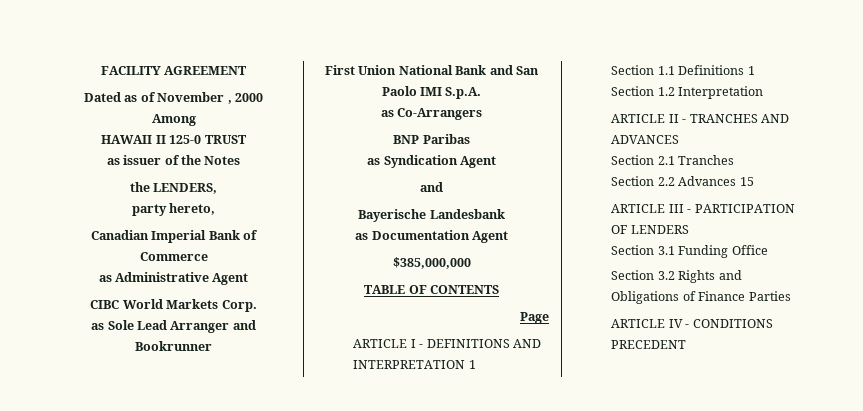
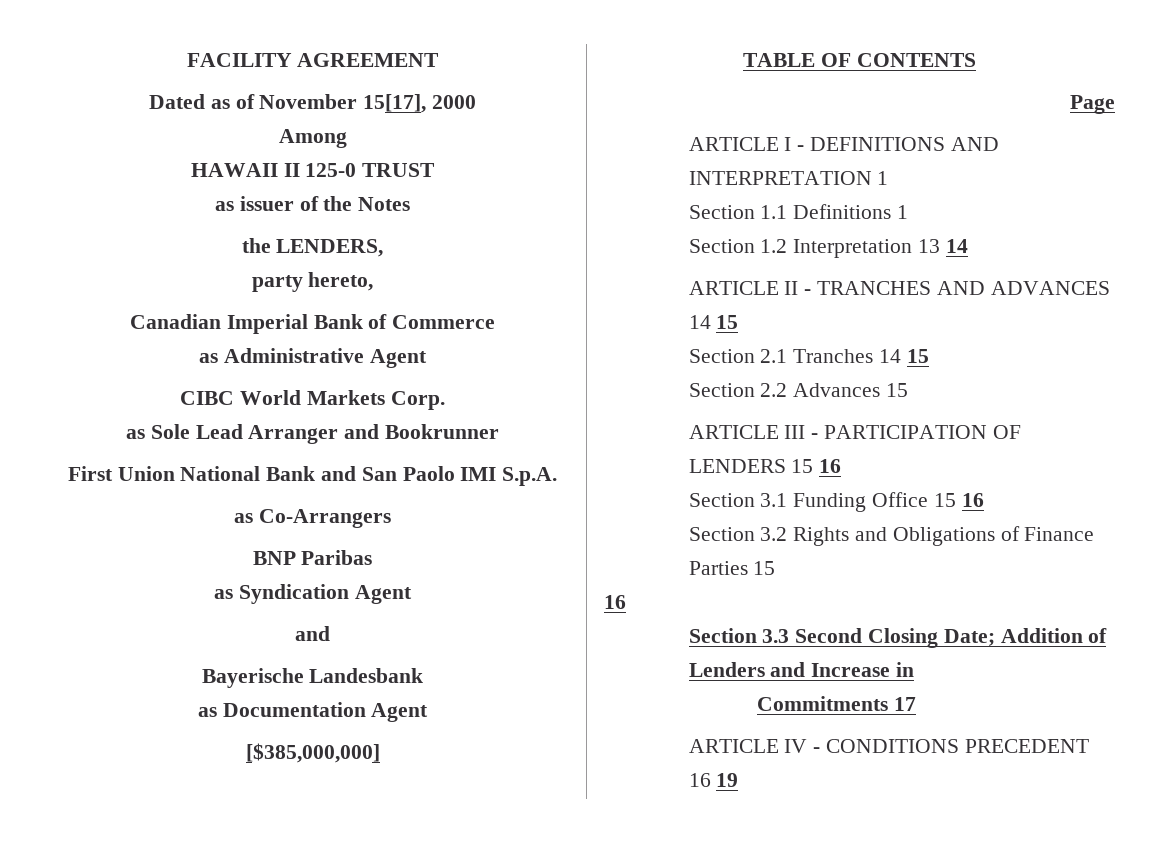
- Dated as of November , 2000
+ Dated as of November 15[17], 2000
- $385,000,000
+ [$385,000,000]
- Section 1.2 Interpretation
+ Section 1.2 Interpretation 13 14
- ARTICLE II - TRANCHES AND ADVANCES
+ ARTICLE II - TRANCHES AND ADVANCES 14 15
- Section 2.1 Tranches
+ Section 2.1 Tranches 14 15
- ARTICLE III - PARTICIPATION OF LENDERS
+ ARTICLE III - PARTICIPATION OF LENDERS 15 16
- Section 3.1 Funding Office
+ Section 3.1 Funding Office 15 16
- Section 3.2 Rights and Obligations of Finance Parties
+ Section 3.2 Rights and Obligations of Finance Parties 15
+ 16
+ Section 3.3 Second Closing Date; Addition of Lenders and Increase in
+ Commitments 17
- ARTICLE IV - CONDITIONS PRECEDENT
+ ARTICLE IV - CONDITIONS PRECEDENT 16 19

